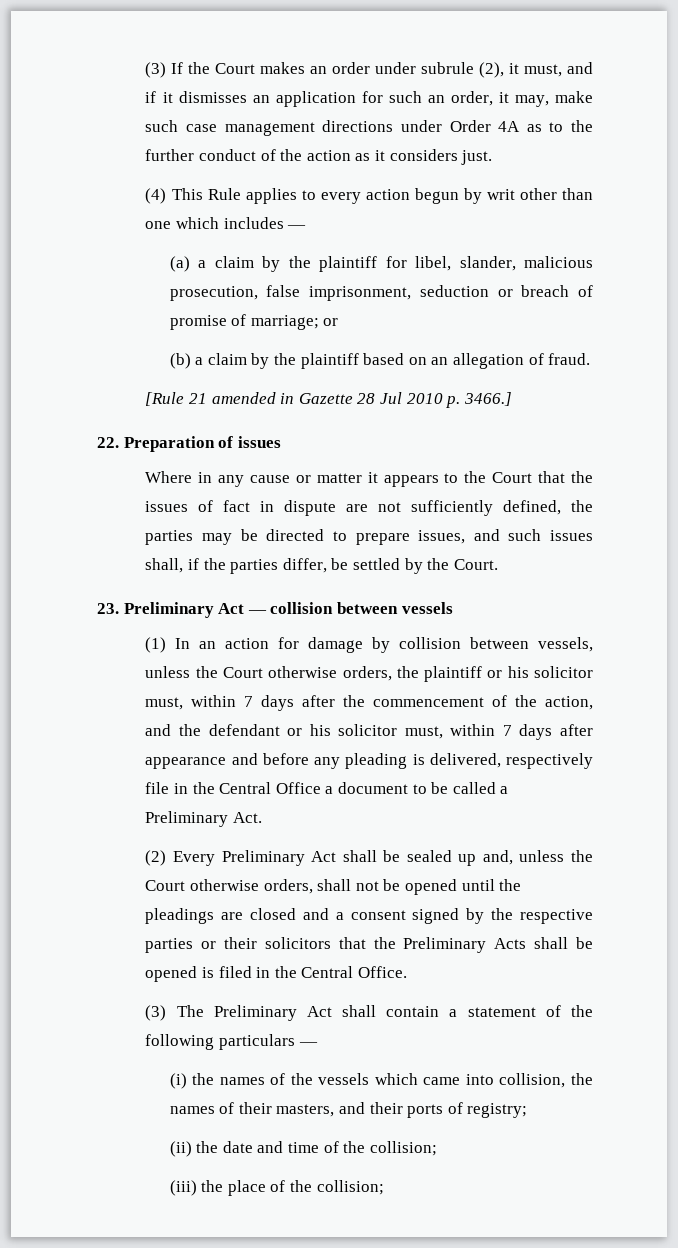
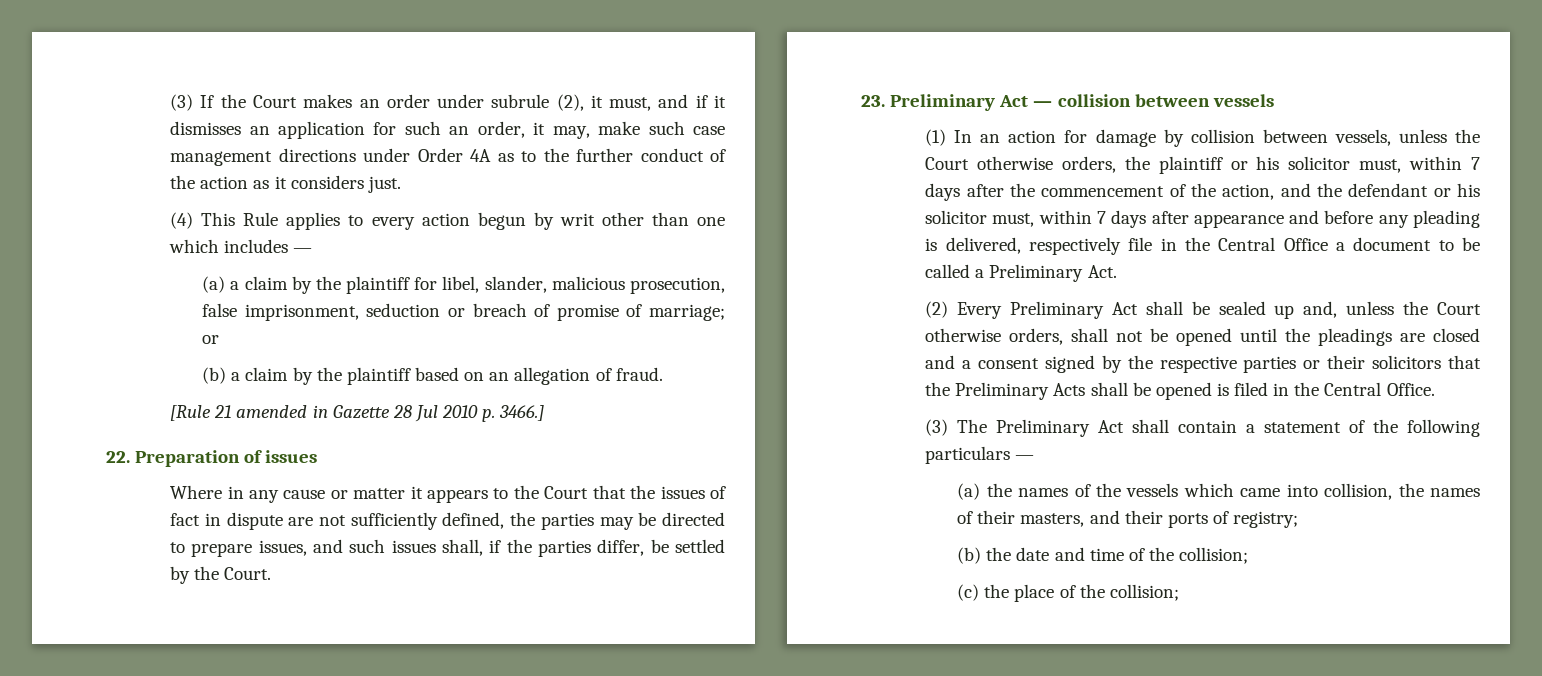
- (i) the names of the vessels which came into collision, the names of their masters, and their ports of registry;
+ (a) the names of the vessels which came into collision, the names of their masters, and their ports of registry;
- (ii) the date and time of the collision;
+ (b) the date and time of the collision;
- (iii) the place of the collision;
+ (c) the place of the collision;

